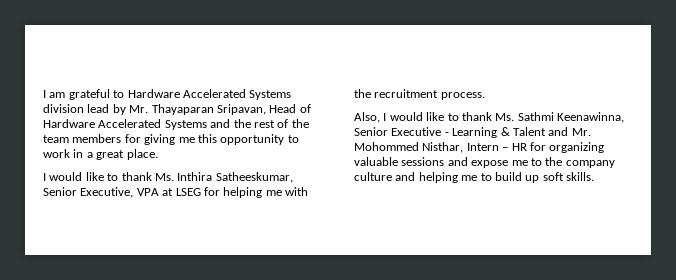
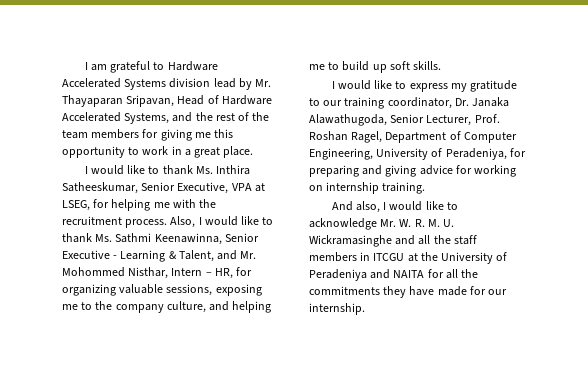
- I am grateful to Hardware Accelerated Systems division lead by Mr. Thayaparan Sripavan, Head of Hardware Accelerated Systems and the rest of the team members for giving me this opportunity to work in a great place.
+ I am grateful to Hardware Accelerated Systems division lead by Mr. Thayaparan Sripavan, Head of Hardware Accelerated Systems, and the rest of the team members for giving me this opportunity to work in a great place.
- I would like to thank Ms. Inthira Satheeskumar, Senior Executive, VPA at LSEG for helping me with the recruitment process.
- Also, I would like to thank Ms. Sathmi Keenawinna, Senior Executive - Learning & Talent and Mr. Mohommed Nisthar, Intern – HR for organizing valuable sessions and expose me to the company culture and helping me to build up soft skills.
+ I would like to thank Ms. Inthira Satheeskumar, Senior Executive, VPA at LSEG, for helping me with the recruitment process. Also, I would like to thank Ms. Sathmi Keenawinna, Senior Executive - Learning & Talent, and Mr. Mohommed Nisthar, Intern – HR, for organizing valuable sessions, exposing me to the company culture, and helping me to build up soft skills.
+ I would like to express my gratitude to our training coordinator, Dr. Janaka Alawathugoda, Senior Lecturer, Prof. Roshan Ragel, Department of Computer Engineering, University of Peradeniya, for preparing and giving advice for working on internship training.
+ And also, I would like to acknowledge Mr. W. R. M. U. Wickramasinghe and all the staff members in ITCGU at the University of Peradeniya and NAITA for all the commitments they have made for our internship.

